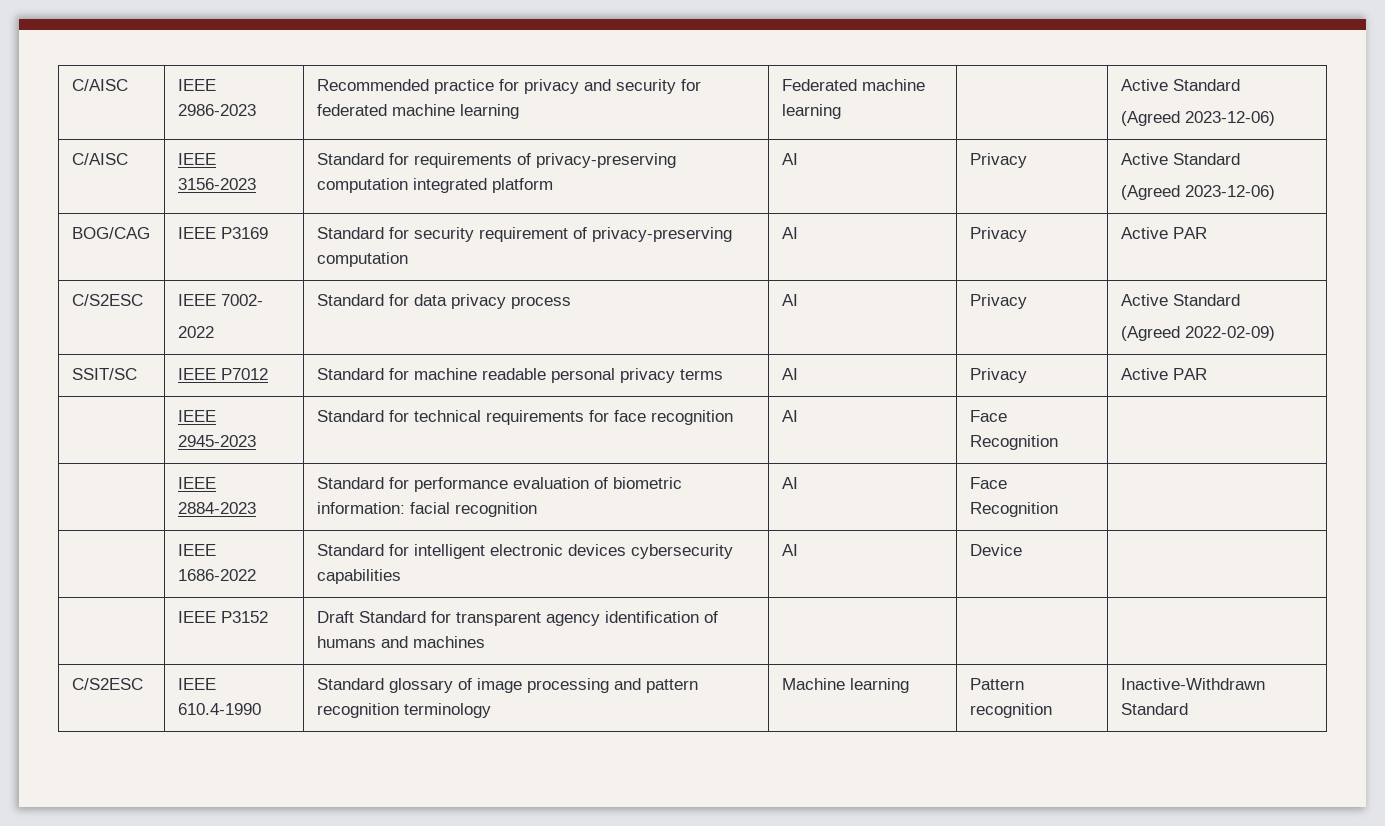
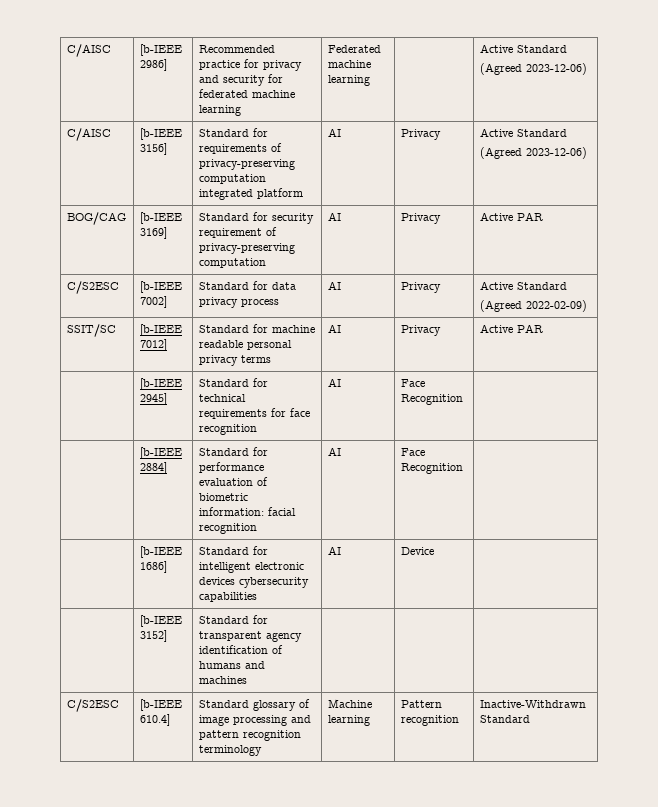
- C/AISC | IEEE 2986-2023 | Recommended practice for privacy and security for federated machine learning | Federated machine learning | | Active Standard
+ C/AISC | [b-IEEE 2986] | Recommended practice for privacy and security for federated machine learning | Federated machine learning | | Active Standard
- C/AISC | IEEE 3156-2023 | Standard for requirements of privacy-preserving computation integrated platform | AI | Privacy | Active Standard
+ C/AISC | [b-IEEE 3156] | Standard for requirements of privacy-preserving computation integrated platform | AI | Privacy | Active Standard
- BOG/CAG | IEEE P3169 | Standard for security requirement of privacy-preserving computation | AI | Privacy | Active PAR
+ BOG/CAG | [b-IEEE 3169] | Standard for security requirement of privacy-preserving computation | AI | Privacy | Active PAR
- C/S2ESC | IEEE 7002-
- 2022 | Standard for data privacy process | AI | Privacy | Active Standard
+ C/S2ESC | [b-IEEE 7002] | Standard for data privacy process | AI | Privacy | Active Standard
- SSIT/SC | IEEE P7012 | Standard for machine readable personal privacy terms | AI | Privacy | Active PAR
+ SSIT/SC | [b-IEEE 7012] | Standard for machine readable personal privacy terms | AI | Privacy | Active PAR
- | IEEE 2945-2023 | Standard for technical requirements for face recognition | AI | Face Recognition |
+ | [b-IEEE 2945] | Standard for technical requirements for face recognition | AI | Face Recognition |
- | IEEE 2884-2023 | Standard for performance evaluation of biometric information: facial recognition | AI | Face Recognition |
+ | [b-IEEE 2884] | Standard for performance evaluation of biometric information: facial recognition | AI | Face Recognition |
- | IEEE 1686-2022 | Standard for intelligent electronic devices cybersecurity capabilities | AI | Device |
+ | [b-IEEE 1686] | Standard for intelligent electronic devices cybersecurity capabilities | AI | Device |
- | IEEE P3152 | Draft Standard for transparent agency identification of humans and machines | | |
+ | [b-IEEE 3152] | Standard for transparent agency identification of humans and machines | | |
- C/S2ESC | IEEE 610.4-1990 | Standard glossary of image processing and pattern recognition terminology | Machine learning | Pattern recognition | Inactive-Withdrawn Standard
+ C/S2ESC | [b-IEEE 610.4] | Standard glossary of image processing and pattern recognition terminology | Machine learning | Pattern recognition | Inactive-Withdrawn Standard

